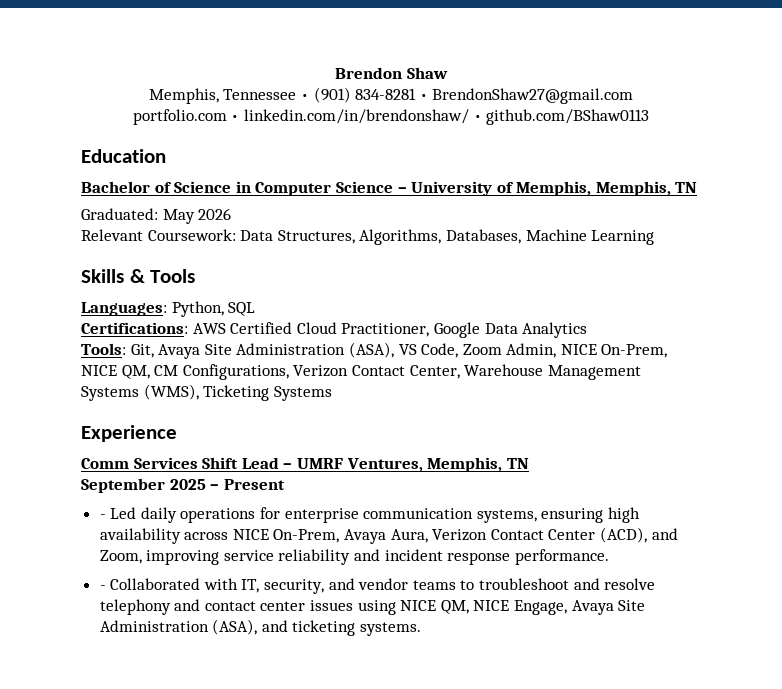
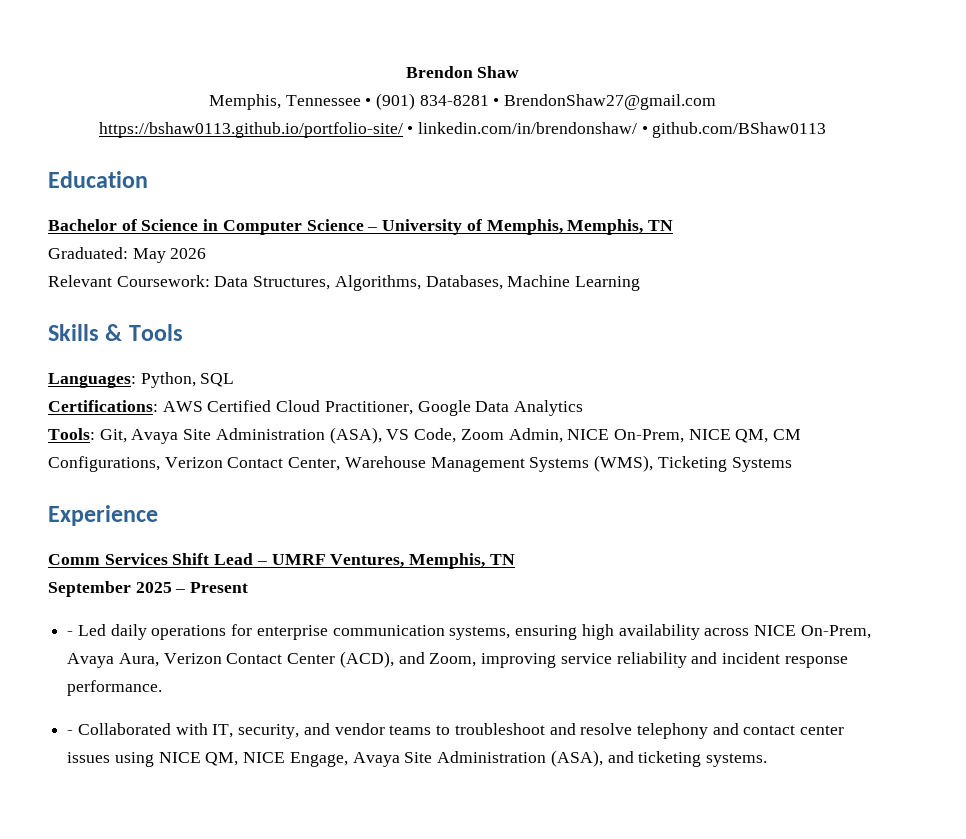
- portfolio.com • linkedin.com/in/brendonshaw/ • github.com/BShaw0113
+ https://bshaw0113.github.io/portfolio-site/ • linkedin.com/in/brendonshaw/ • github.com/BShaw0113

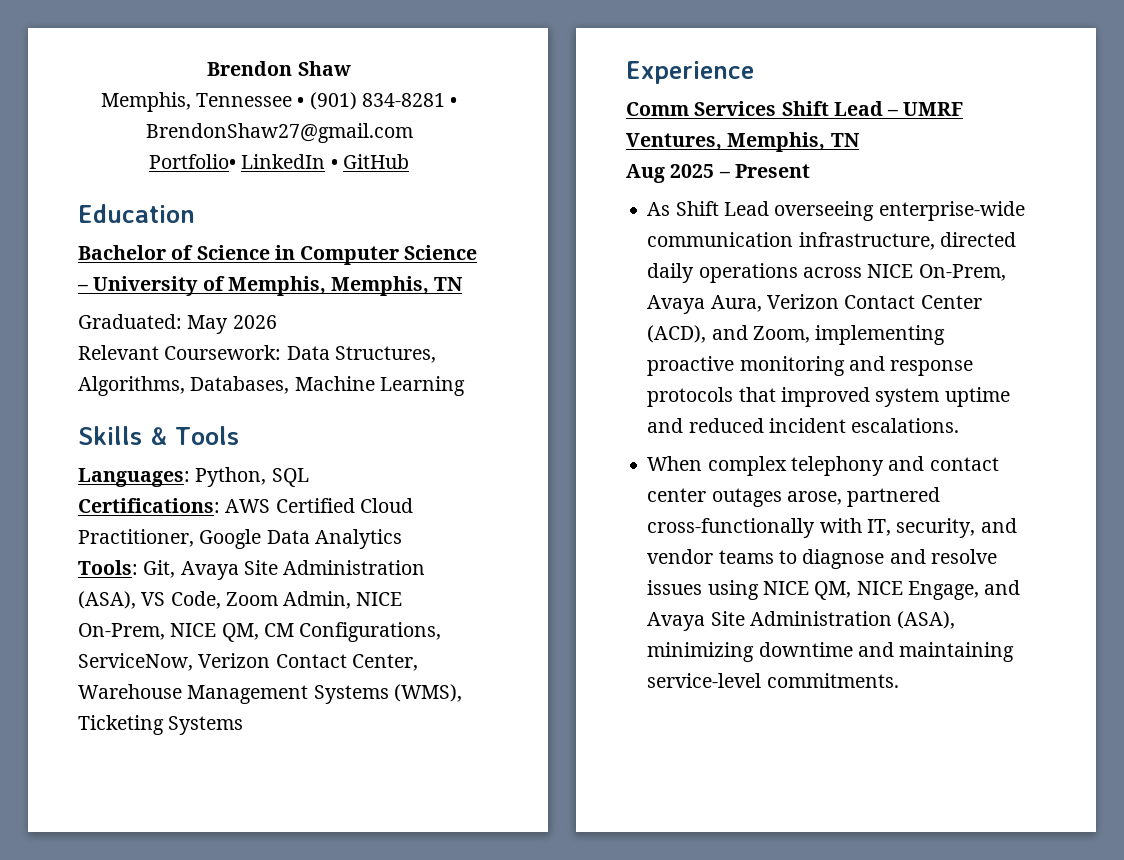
- https://bshaw0113.github.io/portfolio-site/ • linkedin.com/in/brendonshaw/ • github.com/BShaw0113
+ Portfolio• LinkedIn • GitHub
- Tools: Git, Avaya Site Administration (ASA), VS Code, Zoom Admin, NICE On-Prem, NICE QM, CM Configurations, Verizon Contact Center, Warehouse Management Systems (WMS), Ticketing Systems
+ Tools: Git, Avaya Site Administration (ASA), VS Code, Zoom Admin, NICE On-Prem, NICE QM, CM Configurations, ServiceNow, Verizon Contact Center, Warehouse Management Systems (WMS), Ticketing Systems
- September 2025 – Present
+ Aug 2025 – Present
- - Led daily operations for enterprise communication systems, ensuring high availability across NICE On-Prem, Avaya Aura, Verizon Contact Center (ACD), and Zoom, improving service reliability and incident response performance.
- - Collaborated with IT, security, and vendor teams to troubleshoot and resolve telephony and contact center issues using NICE QM, NICE Engage, Avaya Site Administration (ASA), and ticketing systems.
+ As Shift Lead overseeing enterprise-wide communication infrastructure, directed daily operations across NICE On-Prem, Avaya Aura, Verizon Contact Center (ACD), and Zoom, implementing proactive monitoring and response protocols that improved system uptime and reduced incident escalations.
+ When complex telephony and contact center outages arose, partnered cross-functionally with IT, security, and vendor teams to diagnose and resolve issues using NICE QM, NICE Engage, and Avaya Site Administration (ASA), minimizing downtime and maintaining service-level commitments.

